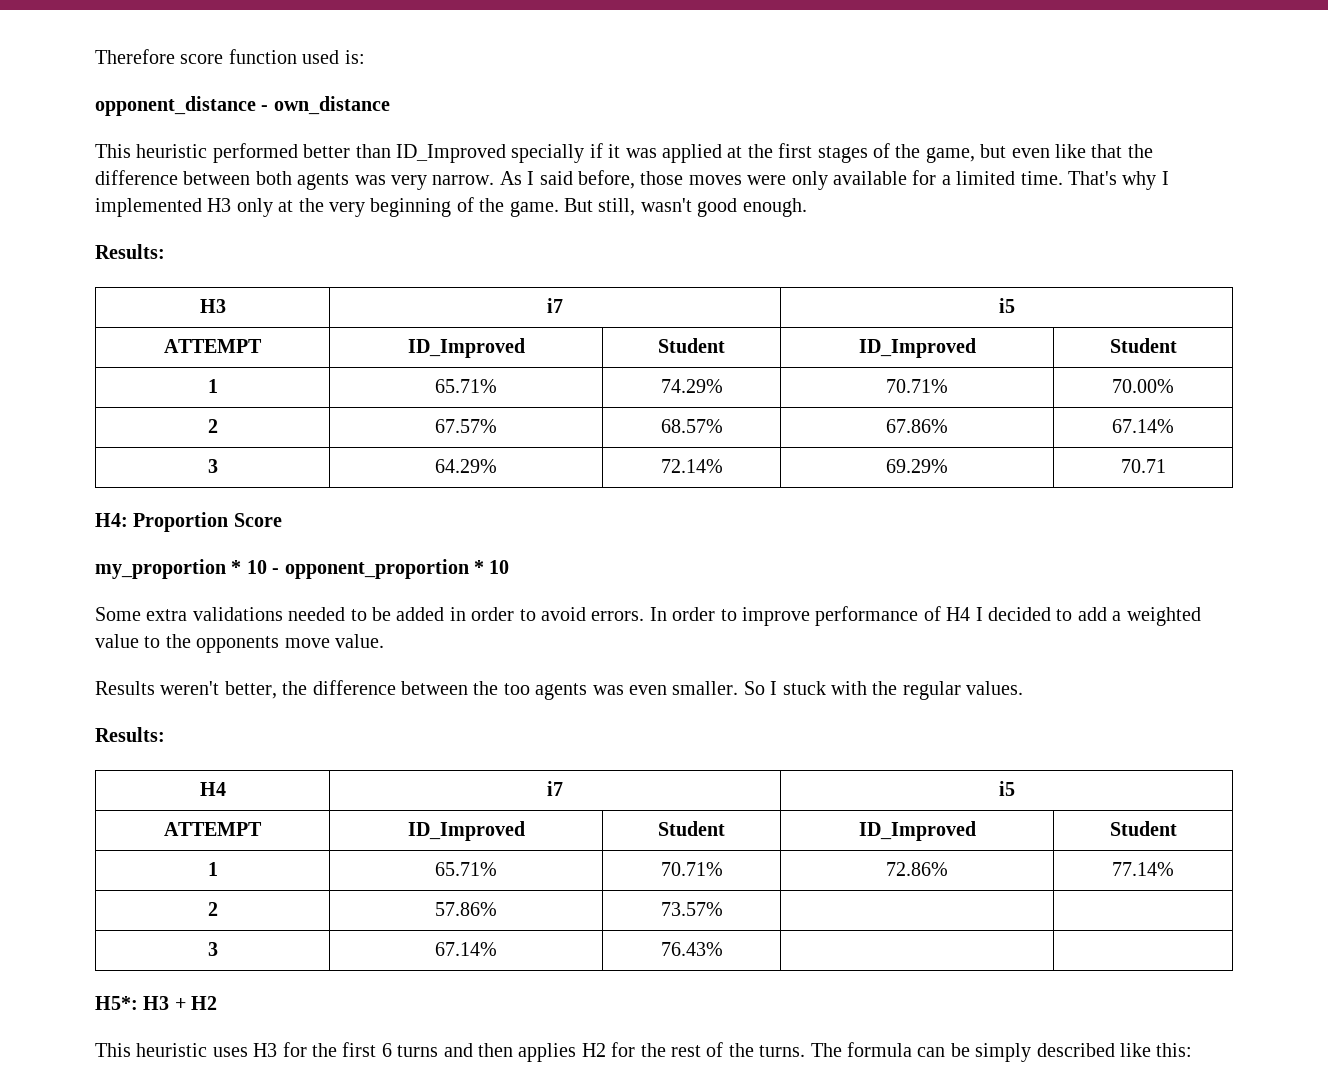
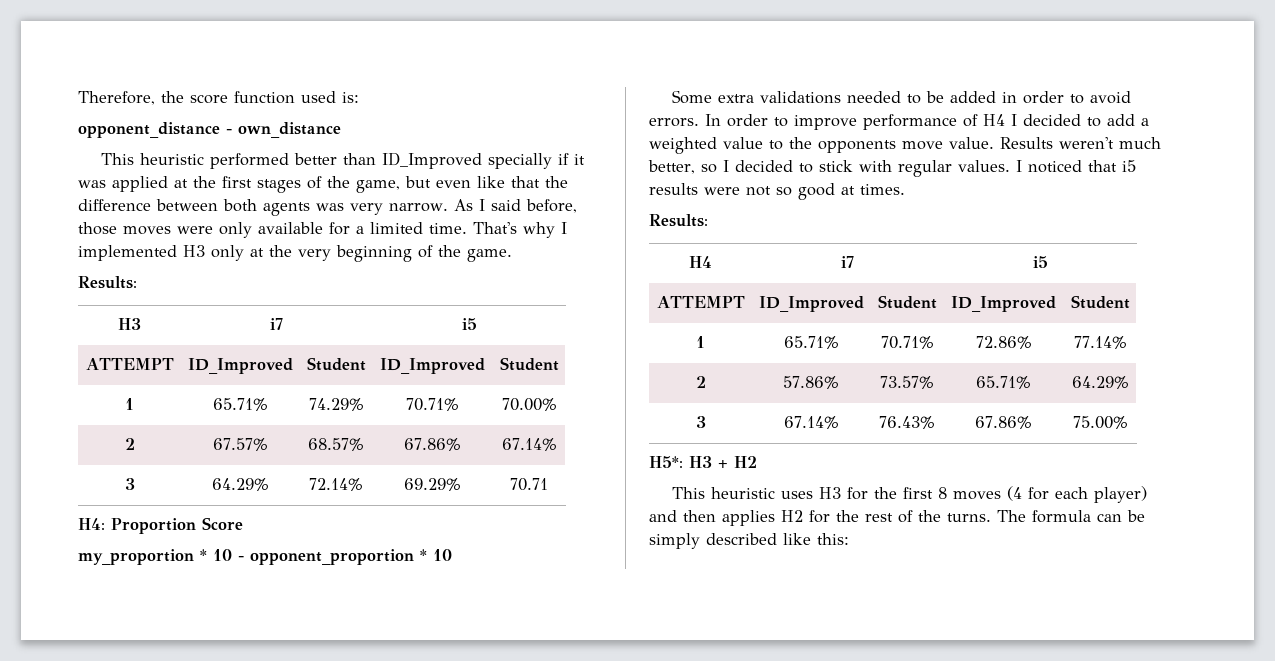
- Therefore score function used is:
+ Therefore, the score function used is:
- But still, wasn't good enough.
- In order to improve performance of H4 I decided to add a weighted value to the opponents move value.
- Results weren't better, the difference between the too agents was even smaller. So I stuck with the regular values.
+ In order to improve performance of H4 I decided to add a weighted value to the opponents move value. Results weren't much better, so I decided to stick with regular values. I noticed that i5 results were not so good at times.
- 2 | 57.86% | 73.57% | |
+ 2 | 57.86% | 73.57% | 65.71% | 64.29%
- 3 | 67.14% | 76.43% | |
+ 3 | 67.14% | 76.43% | 67.86% | 75.00%
- This heuristic uses H3 for the first 6 turns and then applies H2 for the rest of the turns.
+ This heuristic uses H3 for the first 8 moves (4 for each player) and then applies H2 for the rest of the turns.

